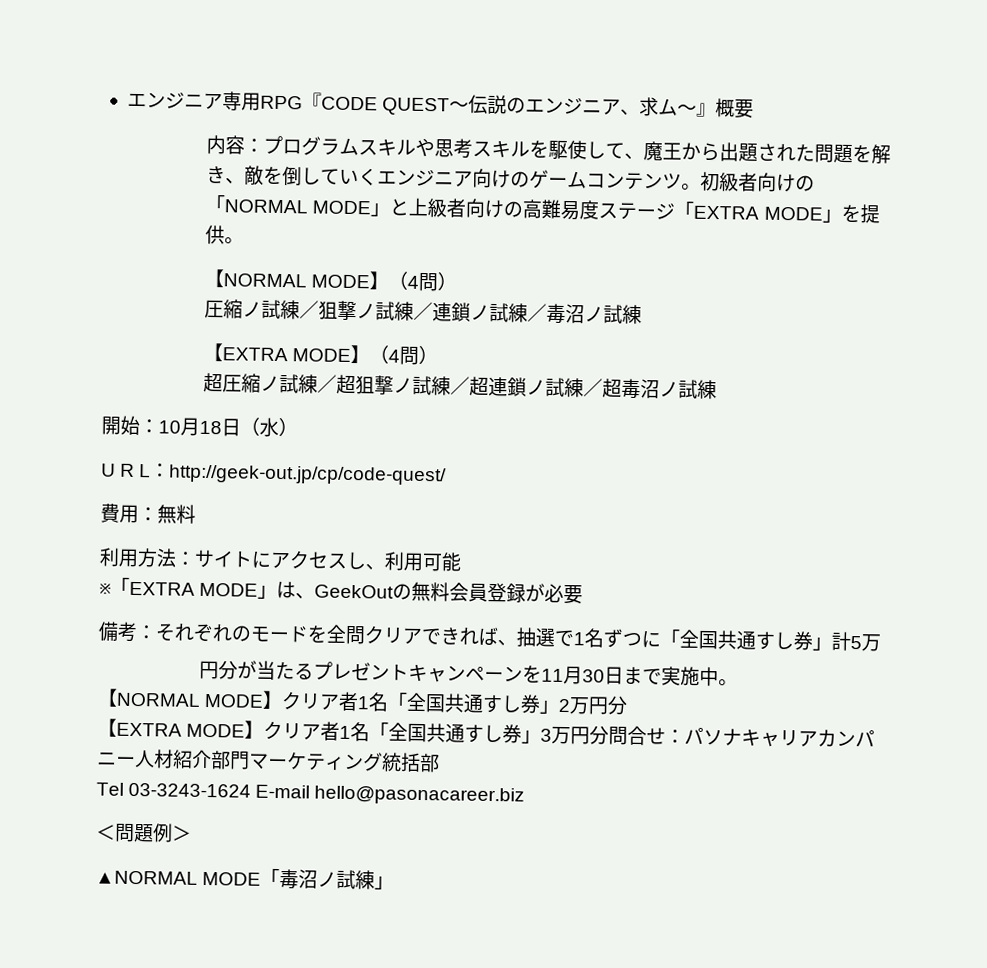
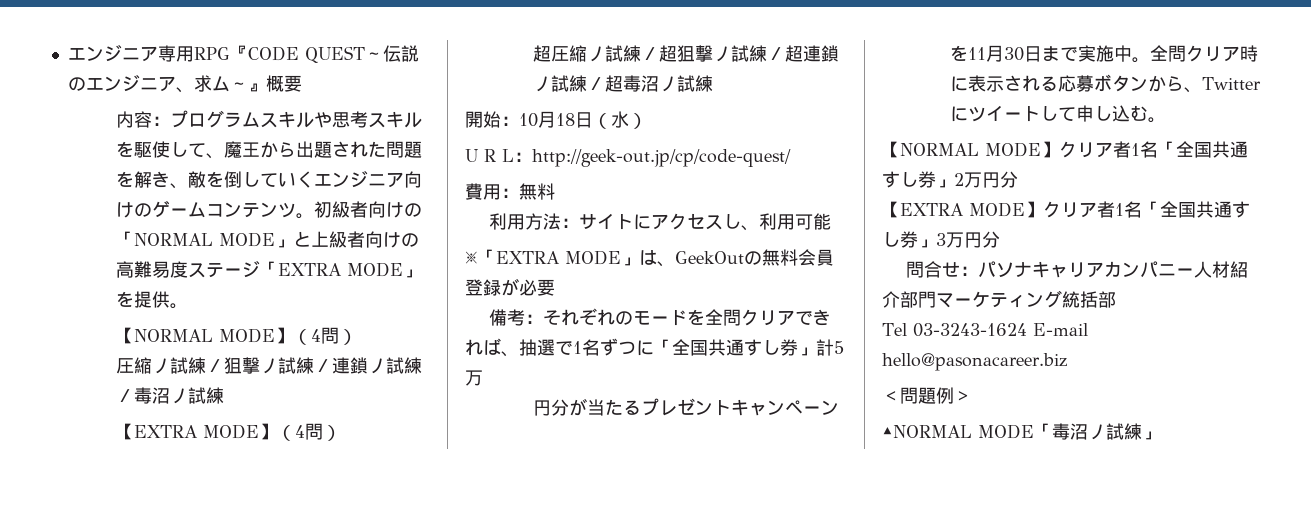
+ 全問クリア時に表示される応募ボタンから、Twitterにツイートして申し込む。
- 【EXTRA MODE】クリア者1名「全国共通すし券」3万円分問合せ：パソナキャリアカンパニー人材紹介部門マーケティング統括部
+ 【EXTRA MODE】クリア者1名「全国共通すし券」3万円分
+ 問合せ：パソナキャリアカンパニー人材紹介部門マーケティング統括部

